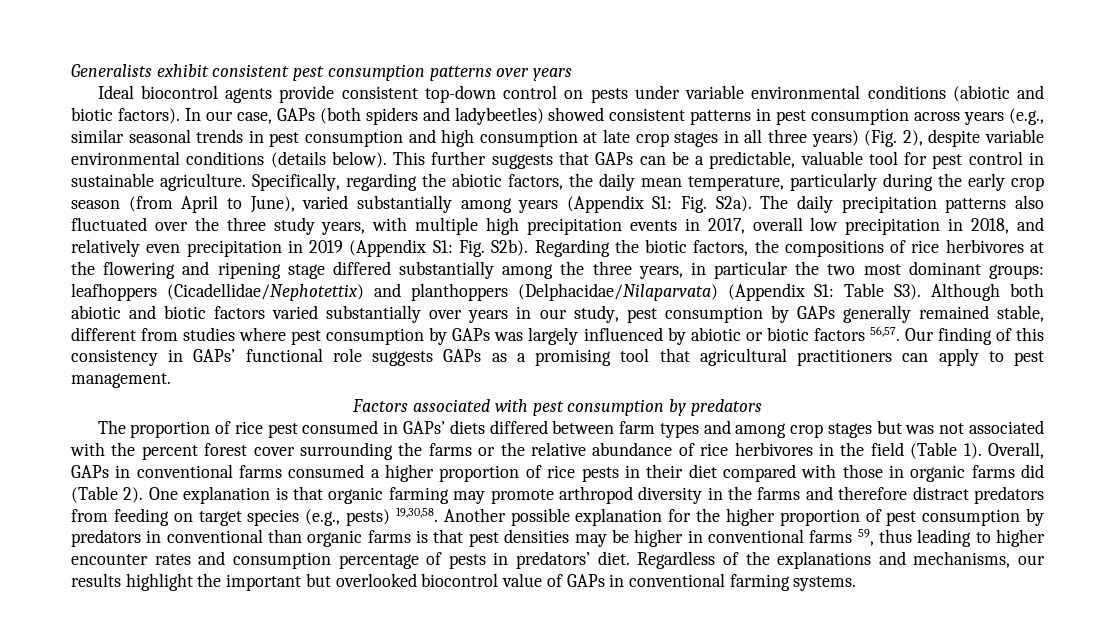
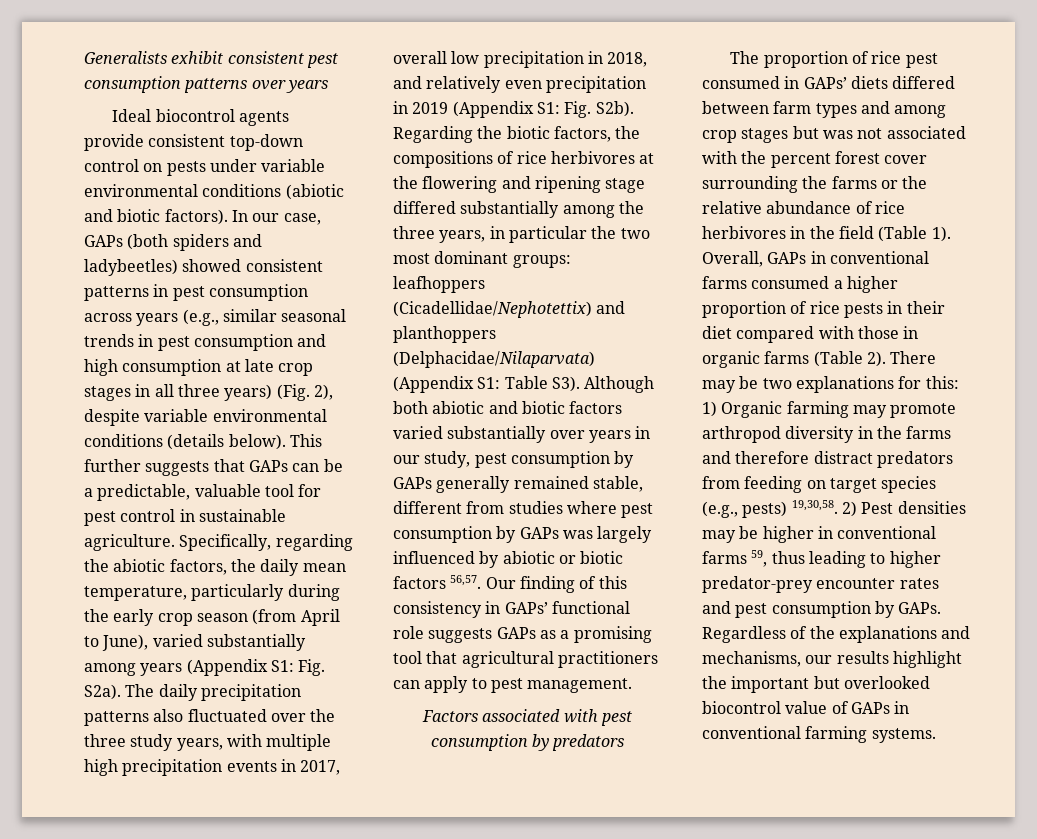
- Overall, GAPs in conventional farms consumed a higher proportion of rice pests in their diet compared with those in organic farms did (Table 2).
+ Overall, GAPs in conventional farms consumed a higher proportion of rice pests in their diet compared with those in organic farms (Table 2).
- One explanation is that organic farming may promote arthropod diversity in the farms and therefore distract predators from feeding on target species (e.g., pests) 19,30,58.
+ There may be two explanations for this: 1) Organic farming may promote arthropod diversity in the farms and therefore distract predators from feeding on target species (e.g., pests) 19,30,58.
- Another possible explanation for the higher proportion of pest consumption by predators in conventional than organic farms is that pest densities may be higher in conventional farms 59, thus leading to higher encounter rates and consumption percentage of pests in predators’ diet.
+ 2) Pest densities may be higher in conventional farms 59, thus leading to higher predator-prey encounter rates and pest consumption by GAPs.

